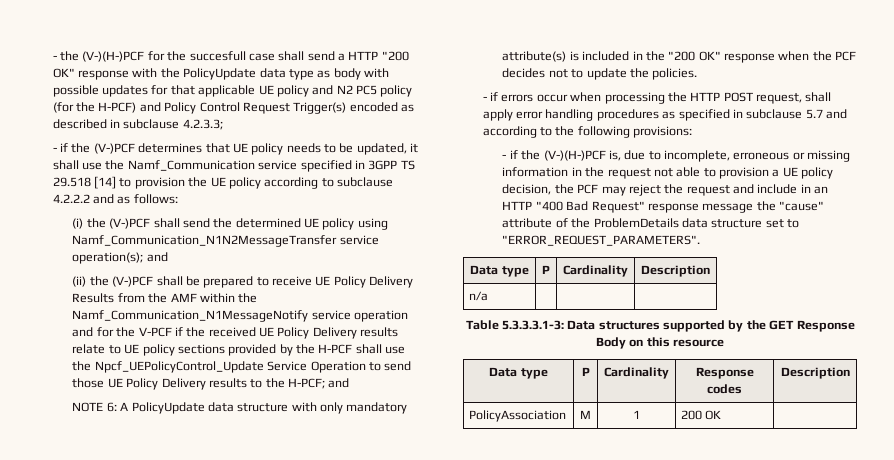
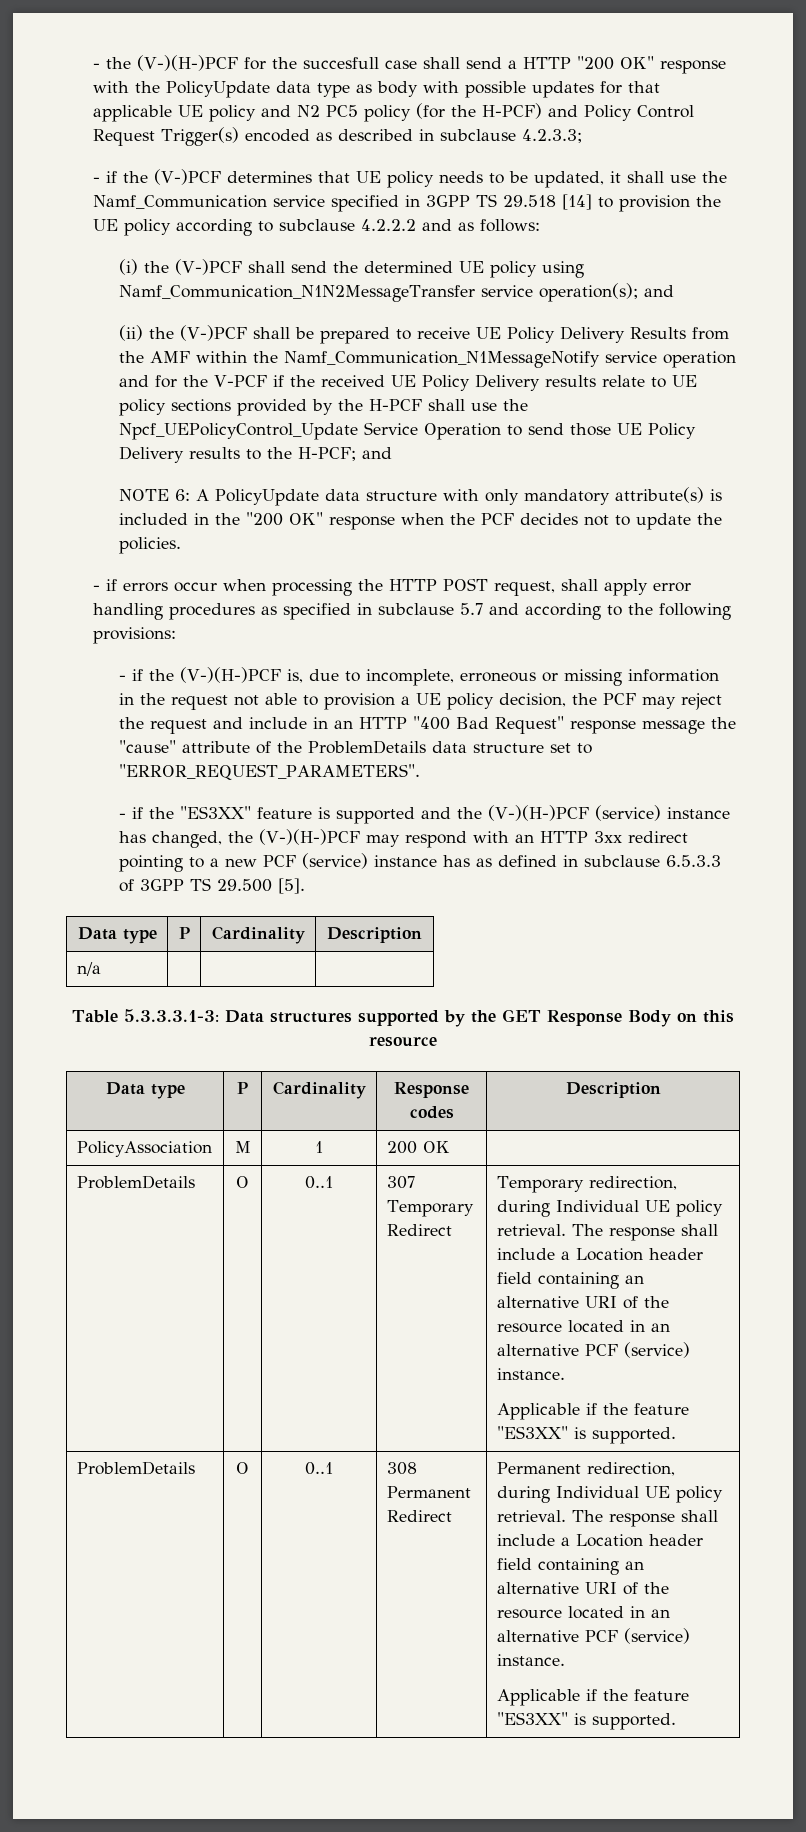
+ - if the "ES3XX" feature is supported and the (V-)(H-)PCF (service) instance has changed, the (V-)(H-)PCF may respond with an HTTP 3xx redirect pointing to a new PCF (service) instance has as defined in subclause 6.5.3.3 of 3GPP TS 29.500 [5].
+ ProblemDetails | O | 0..1 | 307 Temporary Redirect | Temporary redirection, during Individual UE policy retrieval. The response shall include a Location header field containing an alternative URI of the resource located in an alternative PCF (service) instance.
+ Applicable if the feature "ES3XX" is supported.
+ ProblemDetails | O | 0..1 | 308 Permanent Redirect | Permanent redirection, during Individual UE policy retrieval. The response shall include a Location header field containing an alternative URI of the resource located in an alternative PCF (service) instance.
+ Applicable if the feature "ES3XX" is supported.

